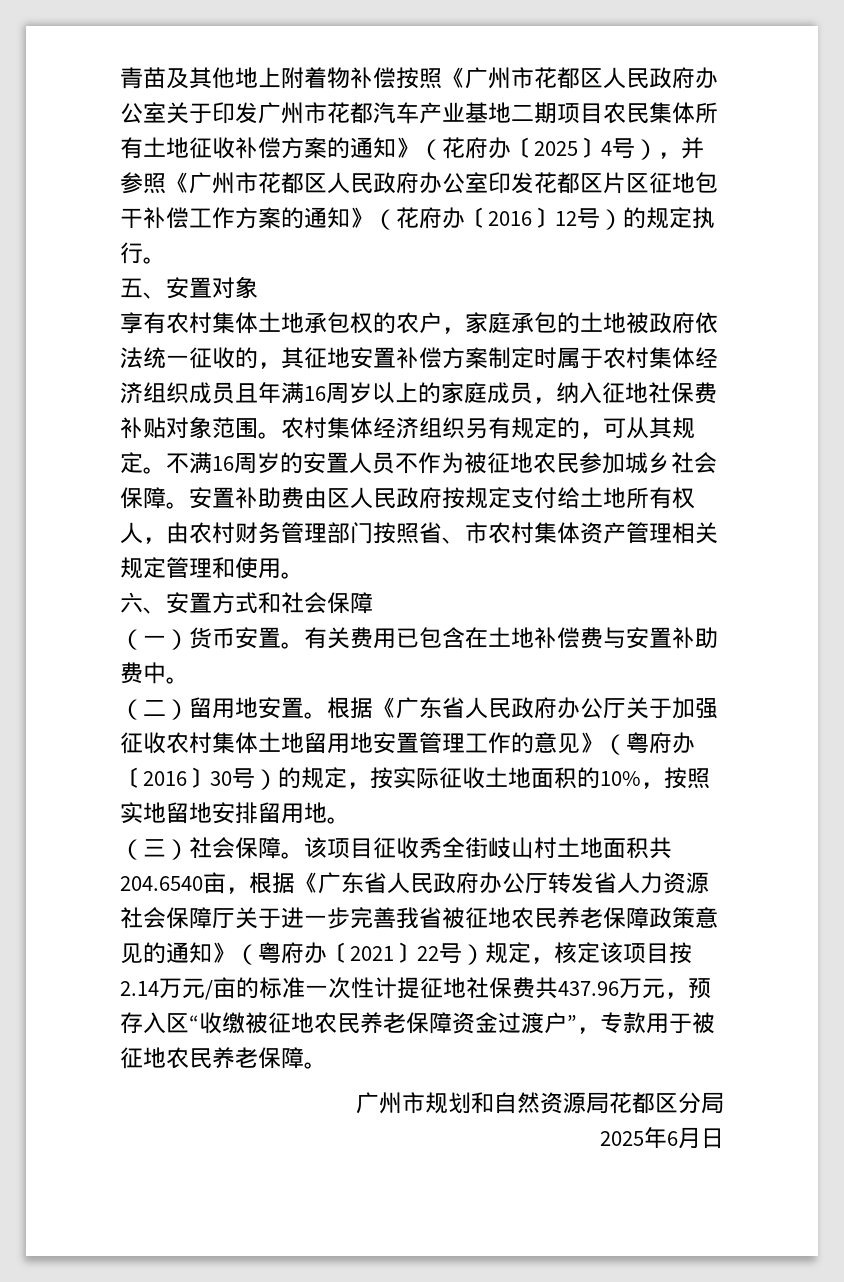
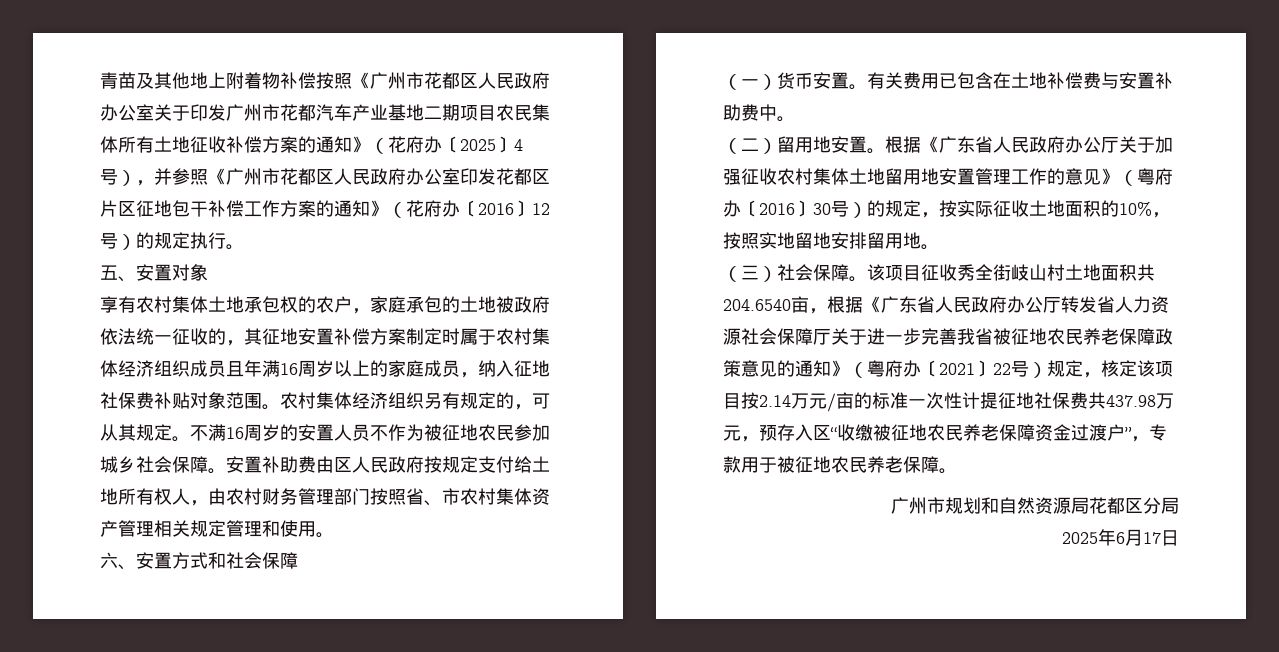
- 该项目征收秀全街岐山村土地面积共204.6540亩，根据《广东省人民政府办公厅转发省人力资源社会保障厅关于进一步完善我省被征地农民养老保障政策意见的通知》（粤府办〔2021〕22号）规定，核定该项目按2.14万元/亩的标准一次性计提征地社保费共437.96万元，预存入区“收缴被征地农民养老保障资金过渡户”，专款用于被征地农民养老保障。
+ 该项目征收秀全街岐山村土地面积共204.6540亩，根据《广东省人民政府办公厅转发省人力资源社会保障厅关于进一步完善我省被征地农民养老保障政策意见的通知》（粤府办〔2021〕22号）规定，核定该项目按2.14万元/亩的标准一次性计提征地社保费共437.98万元，预存入区“收缴被征地农民养老保障资金过渡户”，专款用于被征地农民养老保障。
- 2025年6月日
+ 2025年6月17日

